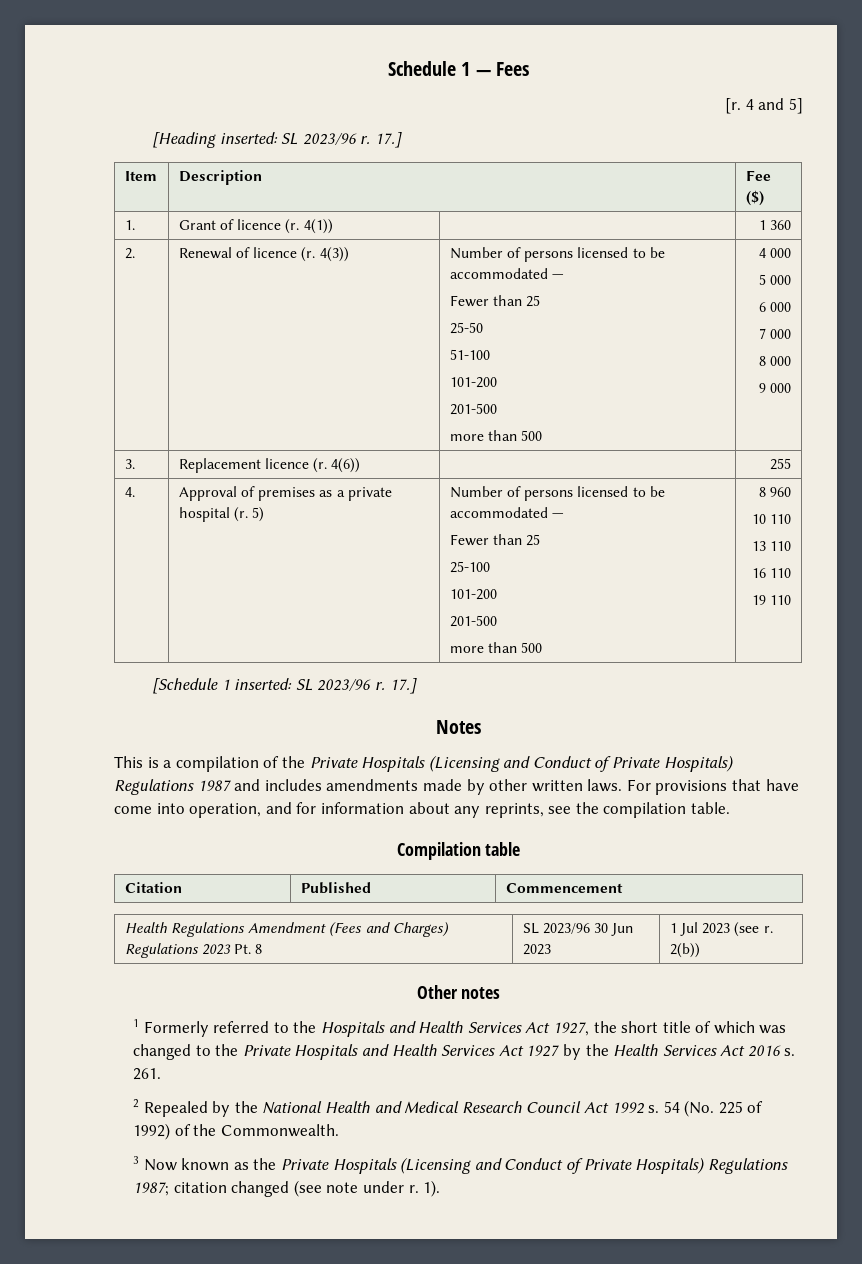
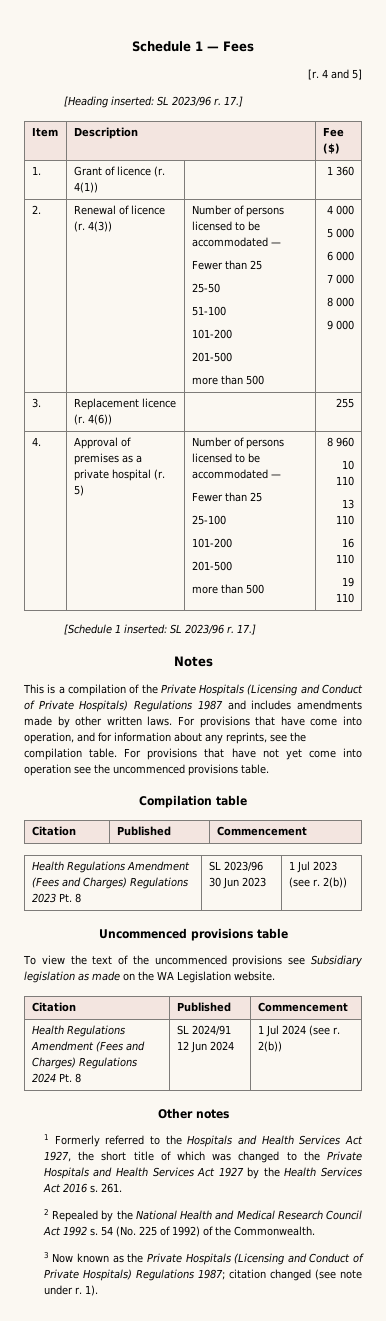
+ For provisions that have not yet come into operation see the uncommenced provisions table.
+ Uncommenced provisions table
+ To view the text of the uncommenced provisions see Subsidiary legislation as made on the WA Legislation website.
+ Citation | Published | Commencement
+ Health Regulations Amendment (Fees and Charges) Regulations 2024 Pt. 8 | SL 2024/91 12 Jun 2024 | 1 Jul 2024 (see r. 2(b))

